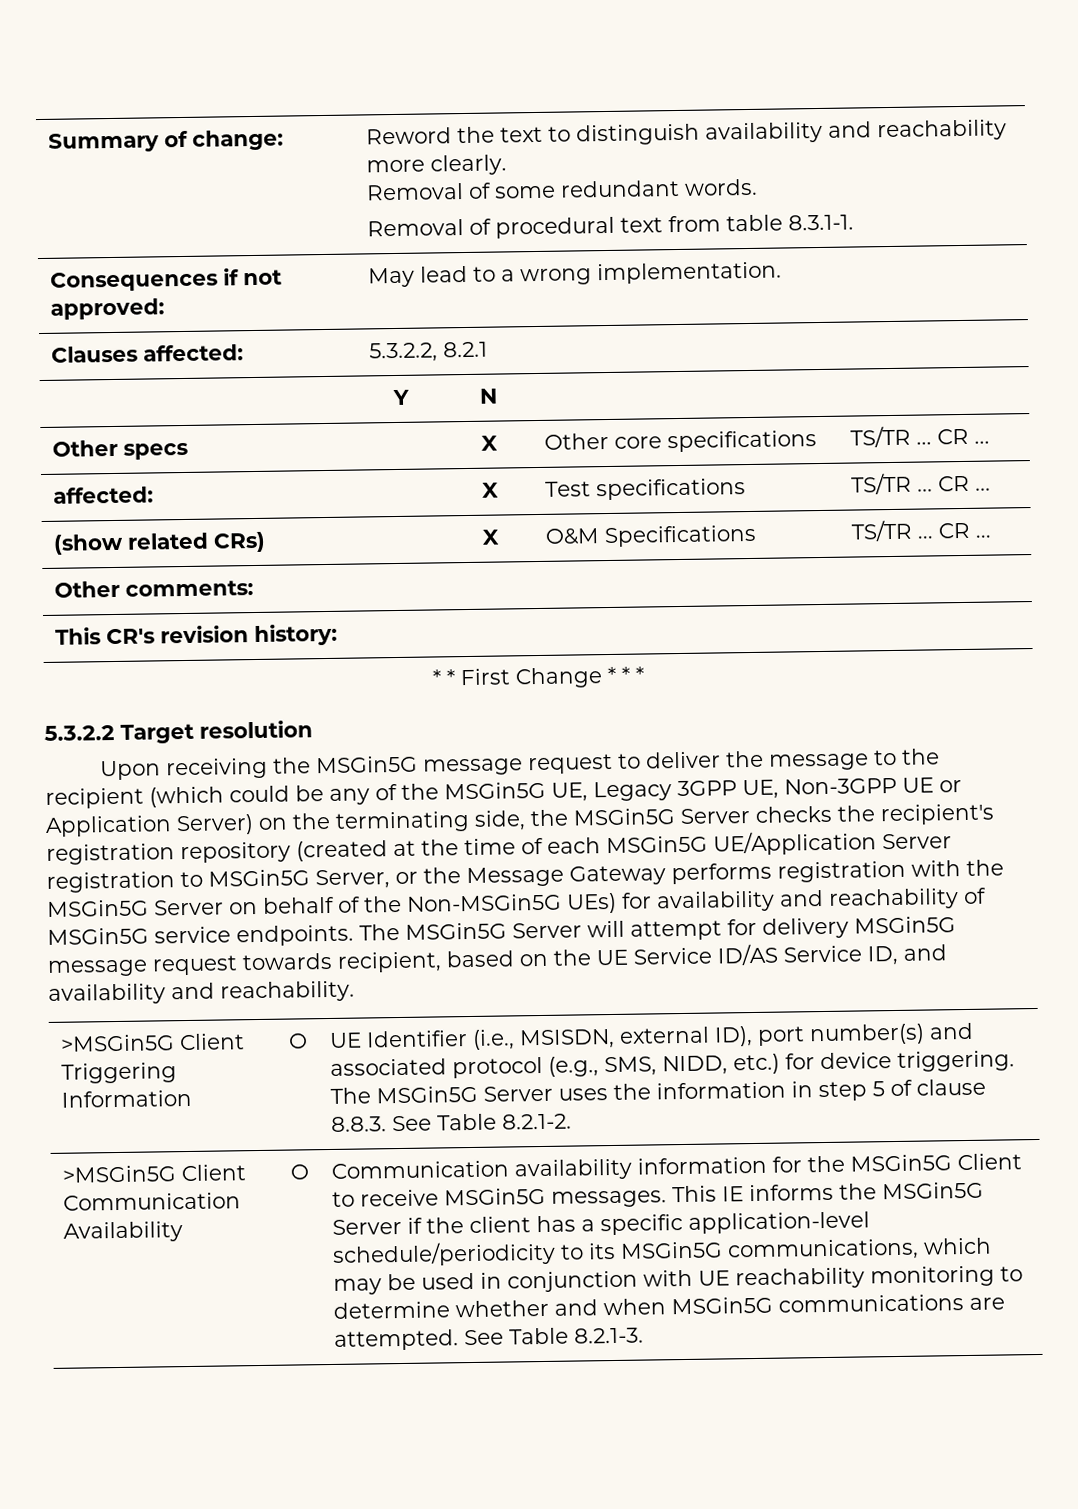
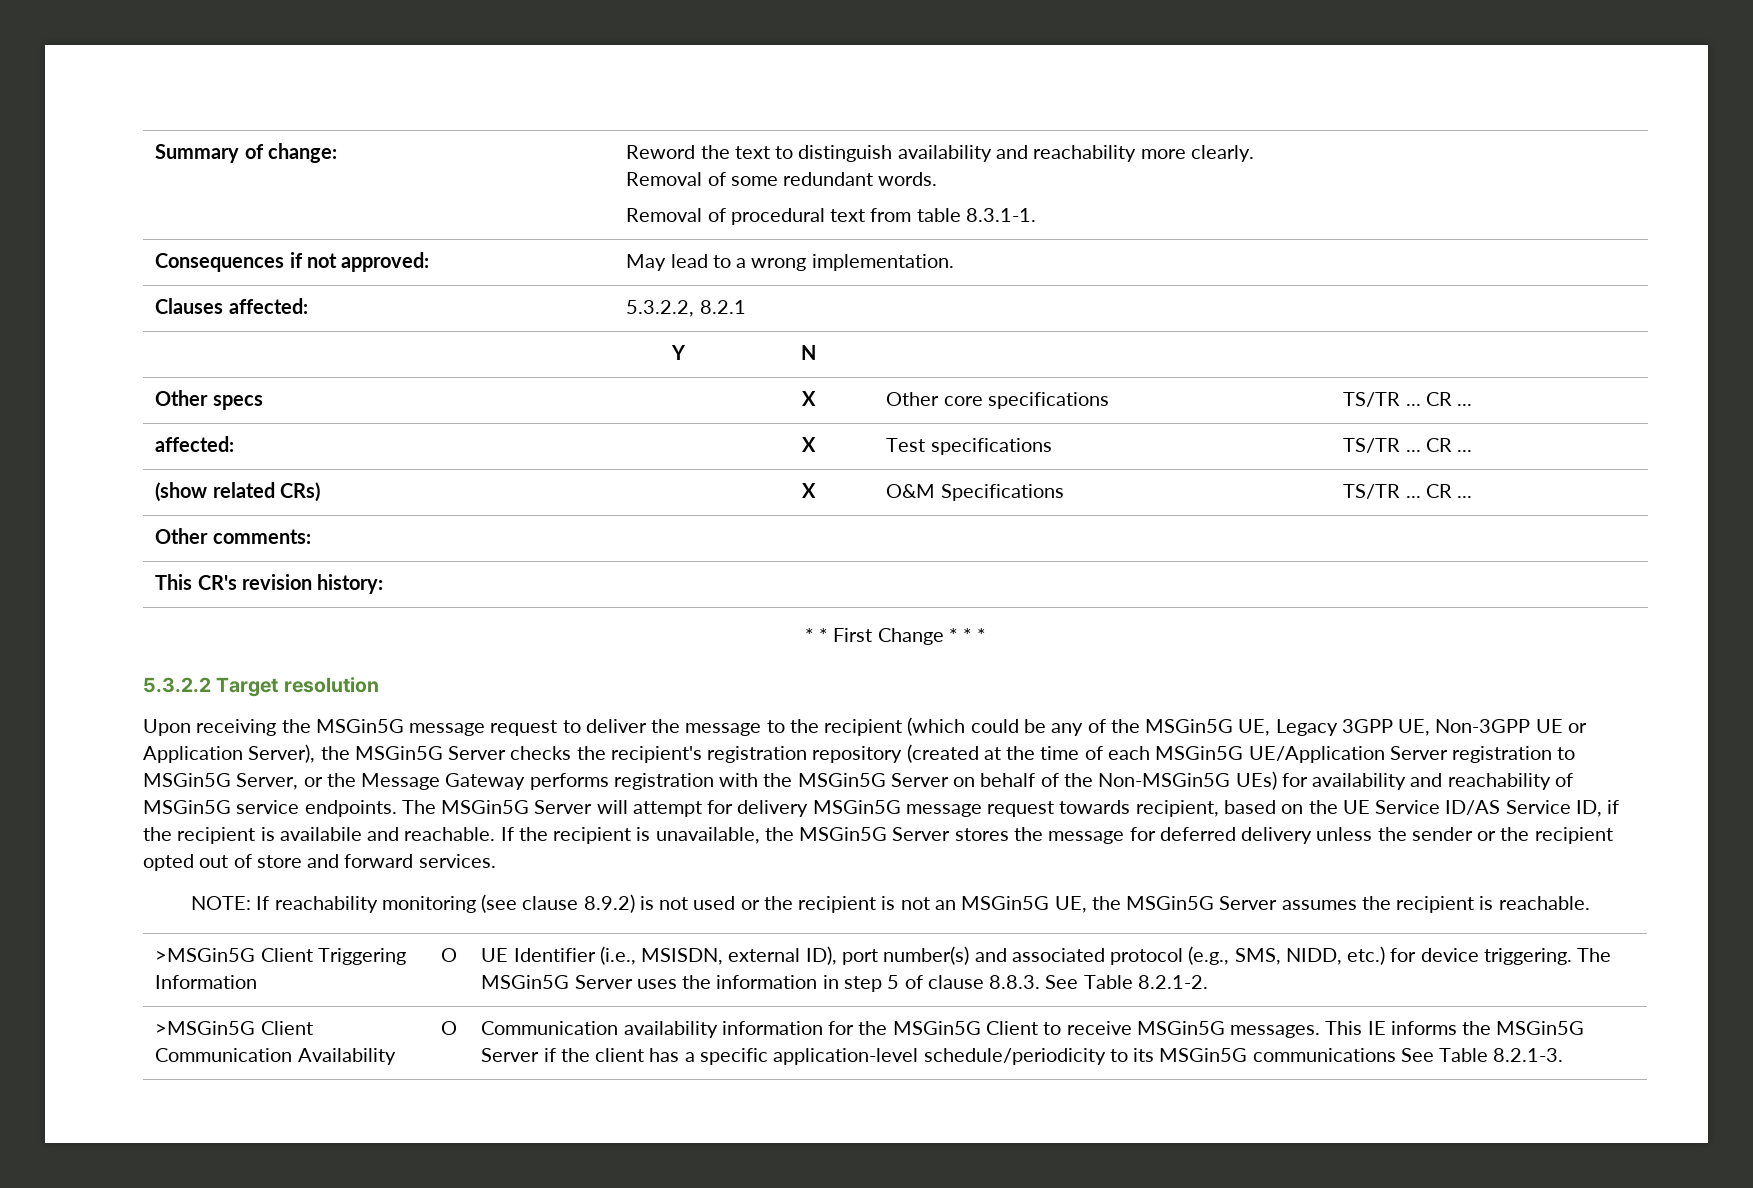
- Upon receiving the MSGin5G message request to deliver the message to the recipient (which could be any of the MSGin5G UE, Legacy 3GPP UE, Non-3GPP UE or Application Server) on the terminating side, the MSGin5G Server checks the recipient's registration repository (created at the time of each MSGin5G UE/Application Server registration to MSGin5G Server, or the Message Gateway performs registration with the MSGin5G Server on behalf of the Non-MSGin5G UEs) for availability and reachability of MSGin5G service endpoints.
+ Upon receiving the MSGin5G message request to deliver the message to the recipient (which could be any of the MSGin5G UE, Legacy 3GPP UE, Non-3GPP UE or Application Server), the MSGin5G Server checks the recipient's registration repository (created at the time of each MSGin5G UE/Application Server registration to MSGin5G Server, or the Message Gateway performs registration with the MSGin5G Server on behalf of the Non-MSGin5G UEs) for availability and reachability of MSGin5G service endpoints.
- The MSGin5G Server will attempt for delivery MSGin5G message request towards recipient, based on the UE Service ID/AS Service ID, and availability and reachability.
+ The MSGin5G Server will attempt for delivery MSGin5G message request towards recipient, based on the UE Service ID/AS Service ID, if the recipient is availabile and reachable. If the recipient is unavailable, the MSGin5G Server stores the message for deferred delivery unless the sender or the recipient opted out of store and forward services.
+ NOTE: If reachability monitoring (see clause 8.9.2) is not used or the recipient is not an MSGin5G UE, the MSGin5G Server assumes the recipient is reachable.
- This IE informs the MSGin5G Server if the client has a specific application-level schedule/periodicity to its MSGin5G communications, which may be used in conjunction with UE reachability monitoring to determine whether and when MSGin5G communications are attempted. See Table 8.2.1-3.
+ This IE informs the MSGin5G Server if the client has a specific application-level schedule/periodicity to its MSGin5G communications See Table 8.2.1-3.

